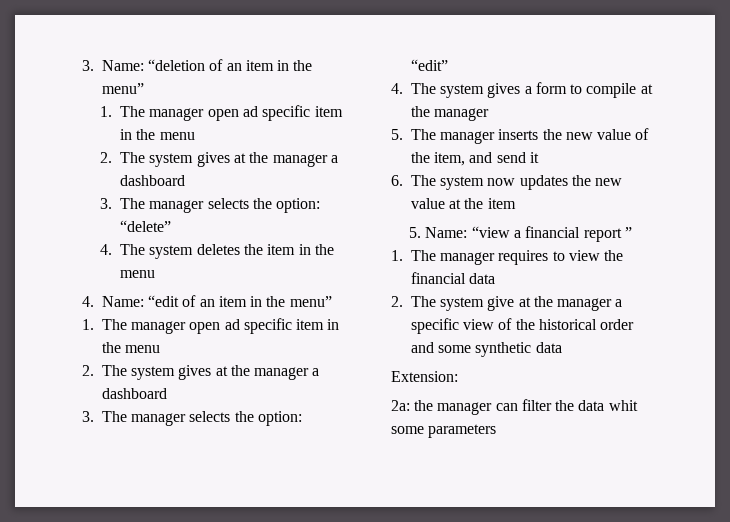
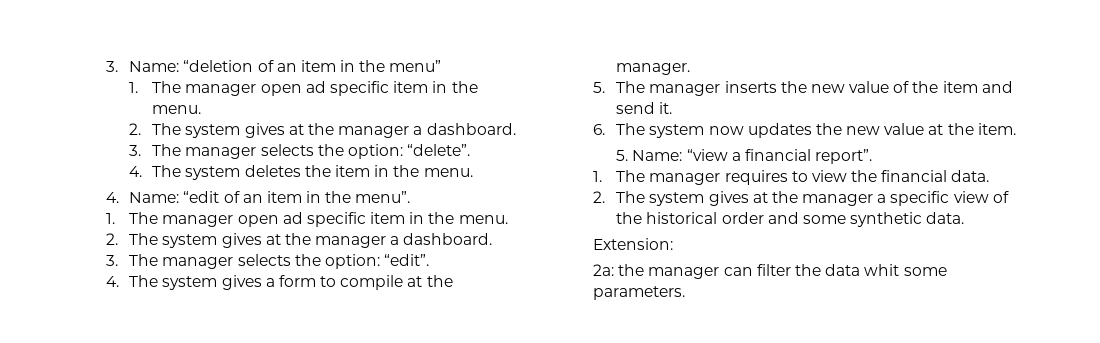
  3. Name: “deletion of an item in the menu”
- 1. The manager open ad specific item in the menu
- 2. The system gives at the manager a dashboard
- 3. The manager selects the option: “delete”
+ 1. The manager open ad specific item in the menu.
+ 2. The system gives at the manager a dashboard.
+ 3. The manager selects the option: “delete”.
- 4. The system deletes the item in the menu
+ 4. The system deletes the item in the menu.
- 4. Name: “edit of an item in the menu”
- 1. The manager open ad specific item in the menu
- 2. The system gives at the manager a dashboard
- 3. The manager selects the option: “edit”
+ 4. Name: “edit of an item in the menu”.
+ 1. The manager open ad specific item in the menu.
+ 2. The system gives at the manager a dashboard.
+ 3. The manager selects the option: “edit”.
- 4. The system gives a form to compile at the manager
+ 4. The system gives a form to compile at the manager.
- 5. The manager inserts the new value of the item, and send it
+ 5. The manager inserts the new value of the item and send it.
- 6. The system now updates the new value at the item
+ 6. The system now updates the new value at the item.
- 5. Name: “view a financial report ”
+ 5. Name: “view a financial report”.
- 1. The manager requires to view the financial data
- 2. The system give at the manager a specific view of the historical order and some synthetic data
+ 1. The manager requires to view the financial data.
+ 2. The system gives at the manager a specific view of the historical order and some synthetic data.
- 2a: the manager can filter the data whit some parameters
+ 2a: the manager can filter the data whit some parameters.

